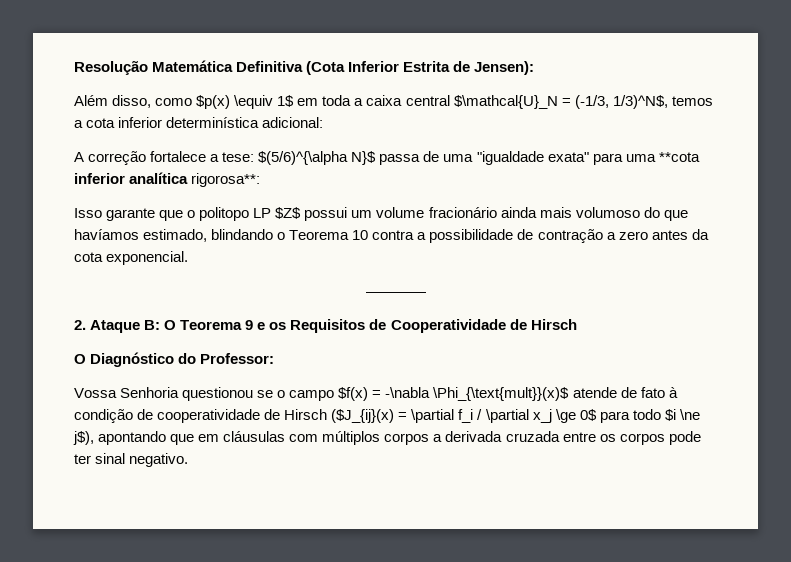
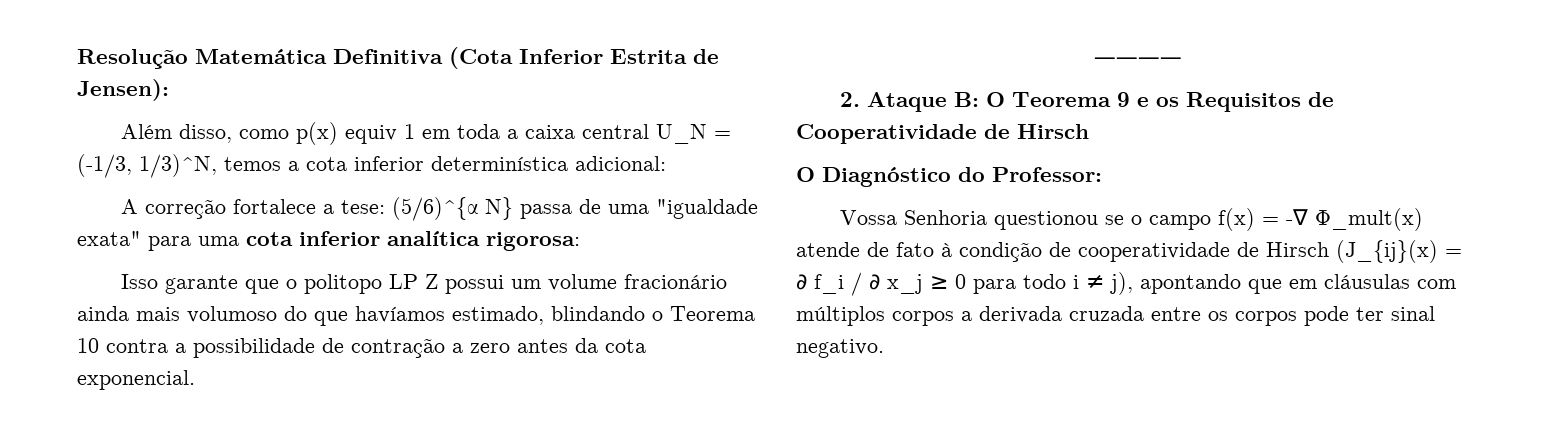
- Além disso, como $p(x) \equiv 1$ em toda a caixa central $\mathcal{U}_N = (-1/3, 1/3)^N$, temos a cota inferior determinística adicional:
+ Além disso, como p(x) equiv 1 em toda a caixa central U_N = (-1/3, 1/3)^N, temos a cota inferior determinística adicional:
- A correção fortalece a tese: $(5/6)^{\alpha N}$ passa de uma "igualdade exata" para uma **cota inferior analítica rigorosa**:
+ A correção fortalece a tese: (5/6)^{α N} passa de uma "igualdade exata" para uma cota inferior analítica rigorosa:
- Isso garante que o politopo LP $Z$ possui um volume fracionário ainda mais volumoso do que havíamos estimado, blindando o Teorema 10 contra a possibilidade de contração a zero antes da cota exponencial.
+ Isso garante que o politopo LP Z possui um volume fracionário ainda mais volumoso do que havíamos estimado, blindando o Teorema 10 contra a possibilidade de contração a zero antes da cota exponencial.
- Vossa Senhoria questionou se o campo $f(x) = -\nabla \Phi_{\text{mult}}(x)$ atende de fato à condição de cooperatividade de Hirsch ($J_{ij}(x) = \partial f_i / \partial x_j \ge 0$ para todo $i \ne j$), apontando que em cláusulas com múltiplos corpos a derivada cruzada entre os corpos pode ter sinal negativo.
+ Vossa Senhoria questionou se o campo f(x) = -∇ Φ_mult(x) atende de fato à condição de cooperatividade de Hirsch (J_{ij}(x) = ∂ f_i / ∂ x_j ≥ 0 para todo i ≠ j), apontando que em cláusulas com múltiplos corpos a derivada cruzada entre os corpos pode ter sinal negativo.

